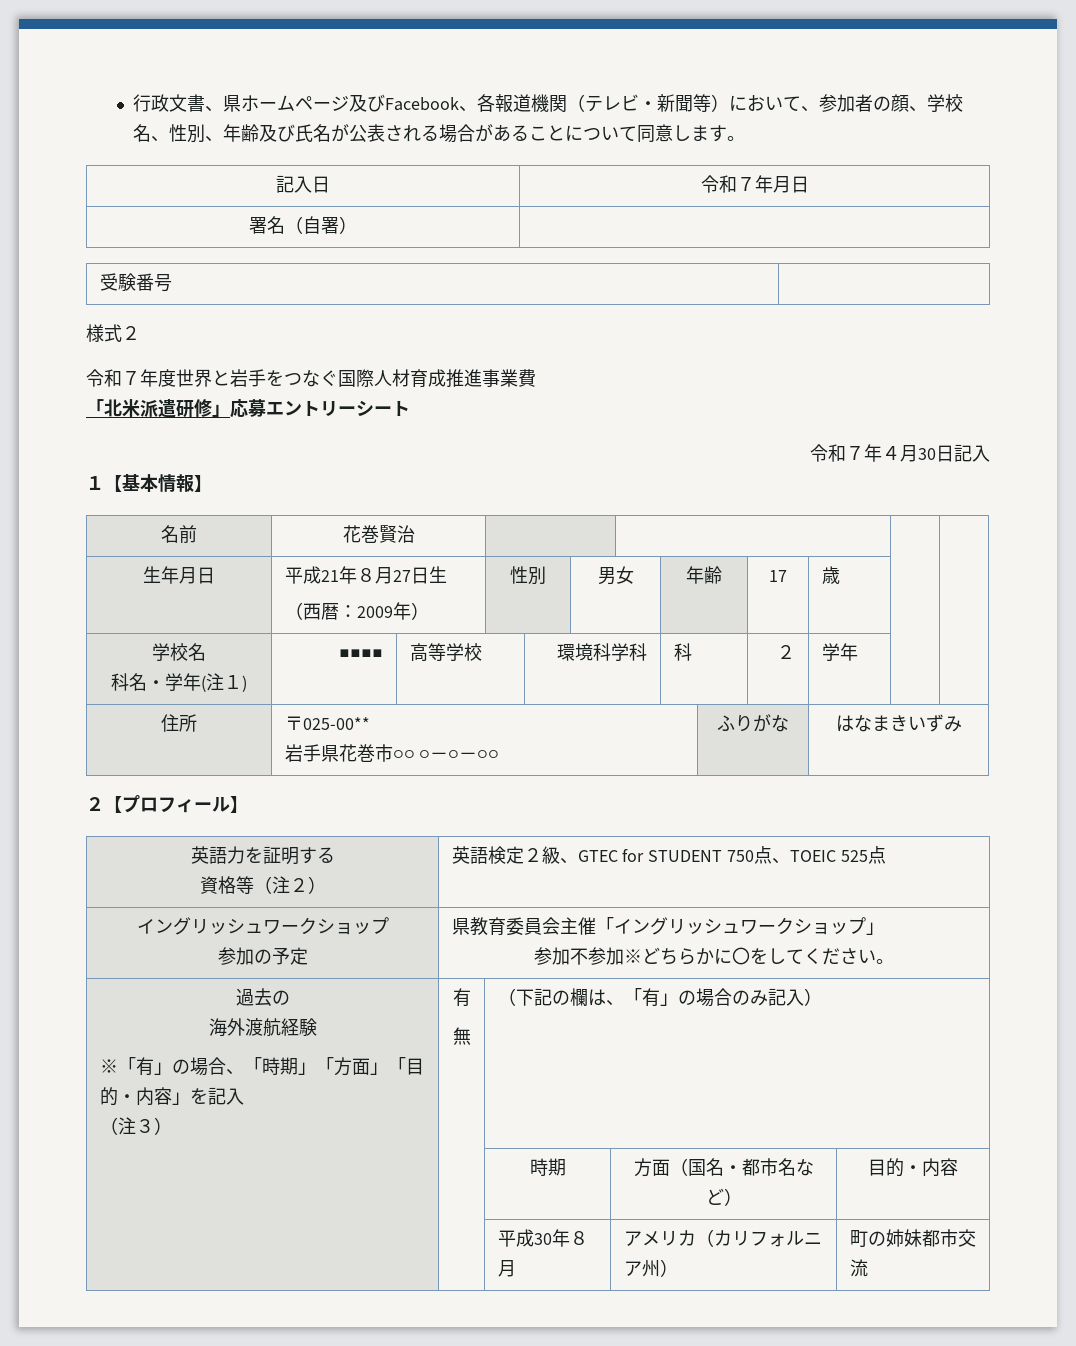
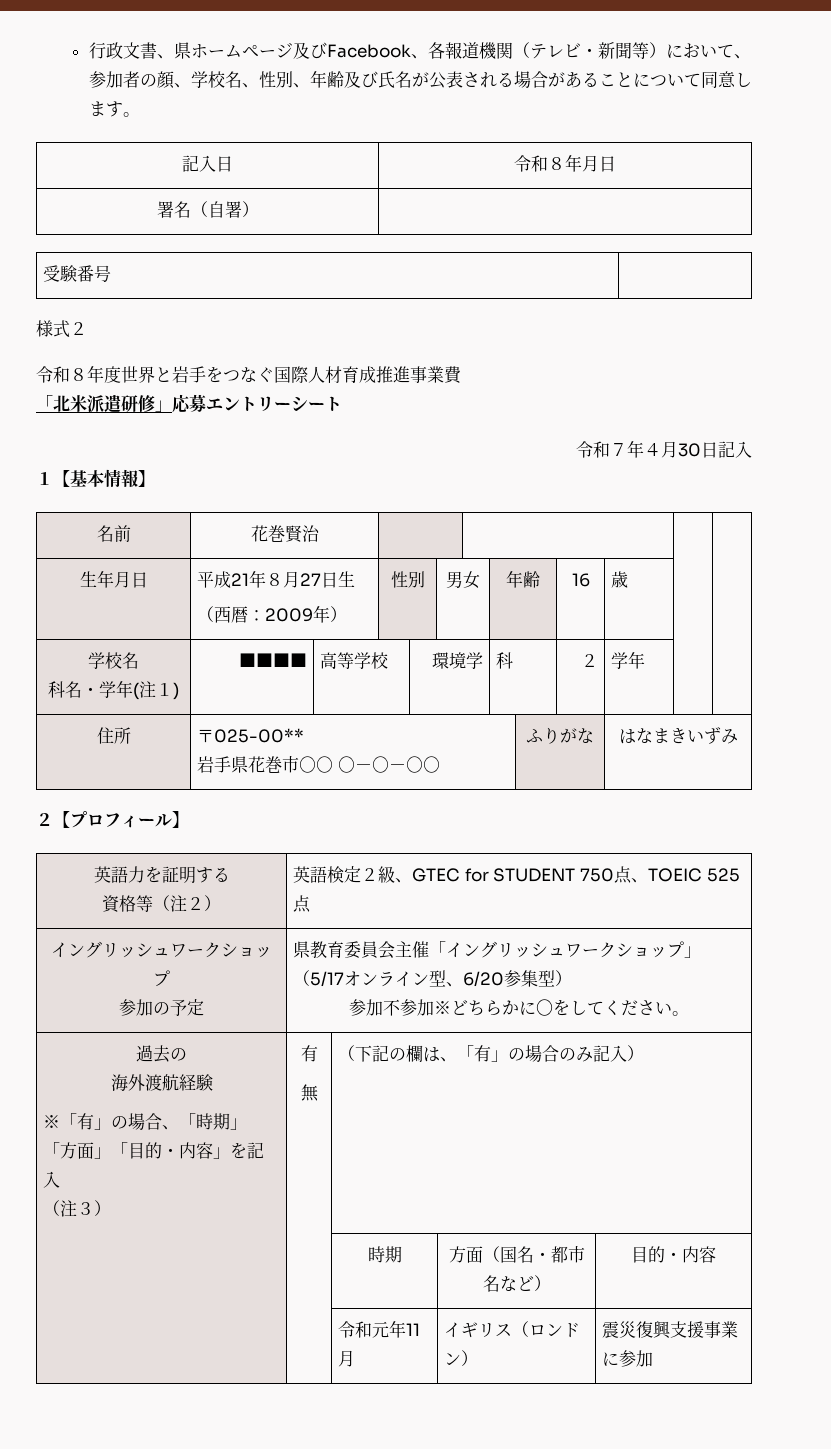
- 記入日 | 令和７年月日
+ 記入日 | 令和８年月日
- 令和７年度世界と岩手をつなぐ国際人材育成推進事業費
+ 令和８年度世界と岩手をつなぐ国際人材育成推進事業費
  生年月日 | 平成21年８月27日生
- （西暦：2009年） | 性別 | 男女 | 年齢 | 17 | 歳 | |
+ （西暦：2009年） | 性別 | 男女 | 年齢 | 16 | 歳 | |
  学校名
- 科名・学年(注１) | ■■■■ | 高等学校 | 環境科学科 | 科 | ２ | 学年 | |
+ 科名・学年(注１) | ■■■■ | 高等学校 | 環境学 | 科 | ２ | 学年 | |
  英語力を証明する
  資格等（注２） | 英語検定２級、GTEC for STUDENT 750点、TOEIC 525点
  イングリッシュワークショップ
- 参加の予定 | 県教育委員会主催「イングリッシュワークショップ」
+ 参加の予定 | 県教育委員会主催「イングリッシュワークショップ」（5/17オンライン型、6/20参集型）
- | | 平成30年８月 | アメリカ（カリフォルニア州） | 町の姉妹都市交流
+ | | 令和元年11月 | イギリス（ロンドン） | 震災復興支援事業に参加

